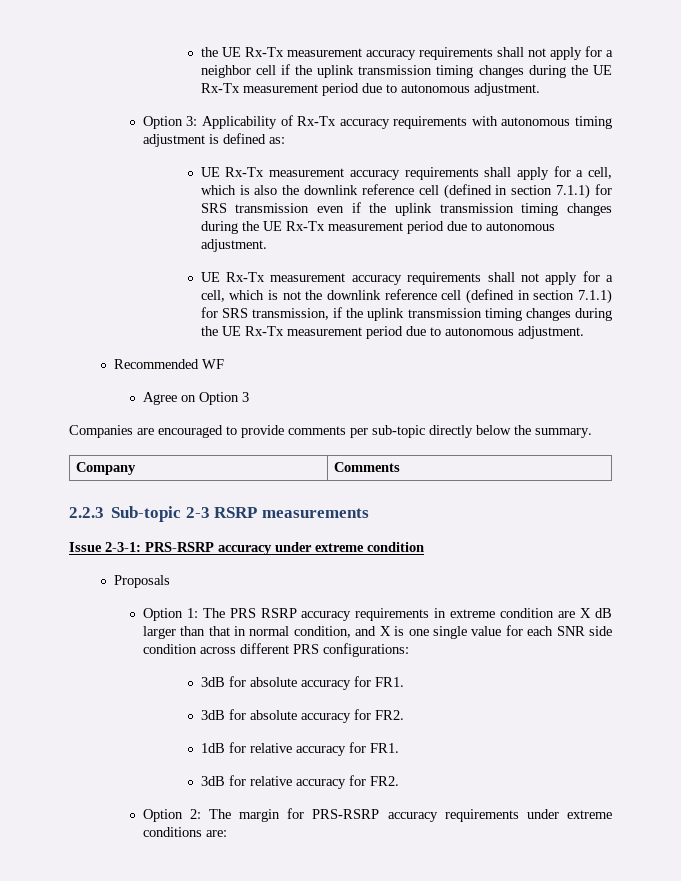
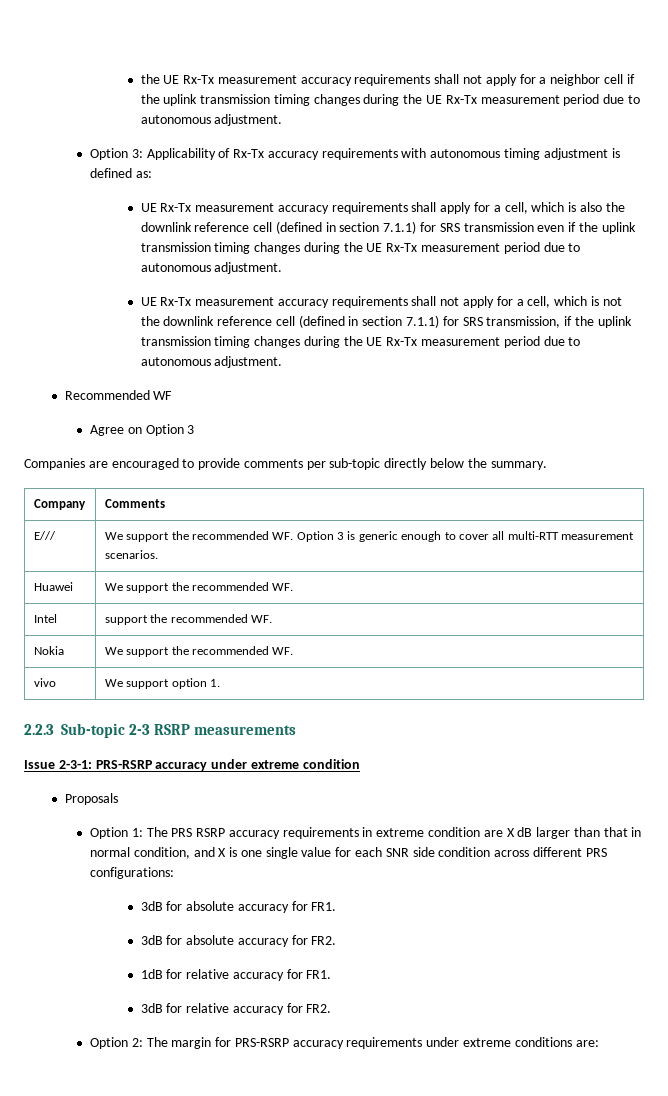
+ E/// | We support the recommended WF. Option 3 is generic enough to cover all multi-RTT measurement scenarios.
+ Huawei | We support the recommended WF.
+ Intel | support the recommended WF.
+ Nokia | We support the recommended WF.
+ vivo | We support option 1.

